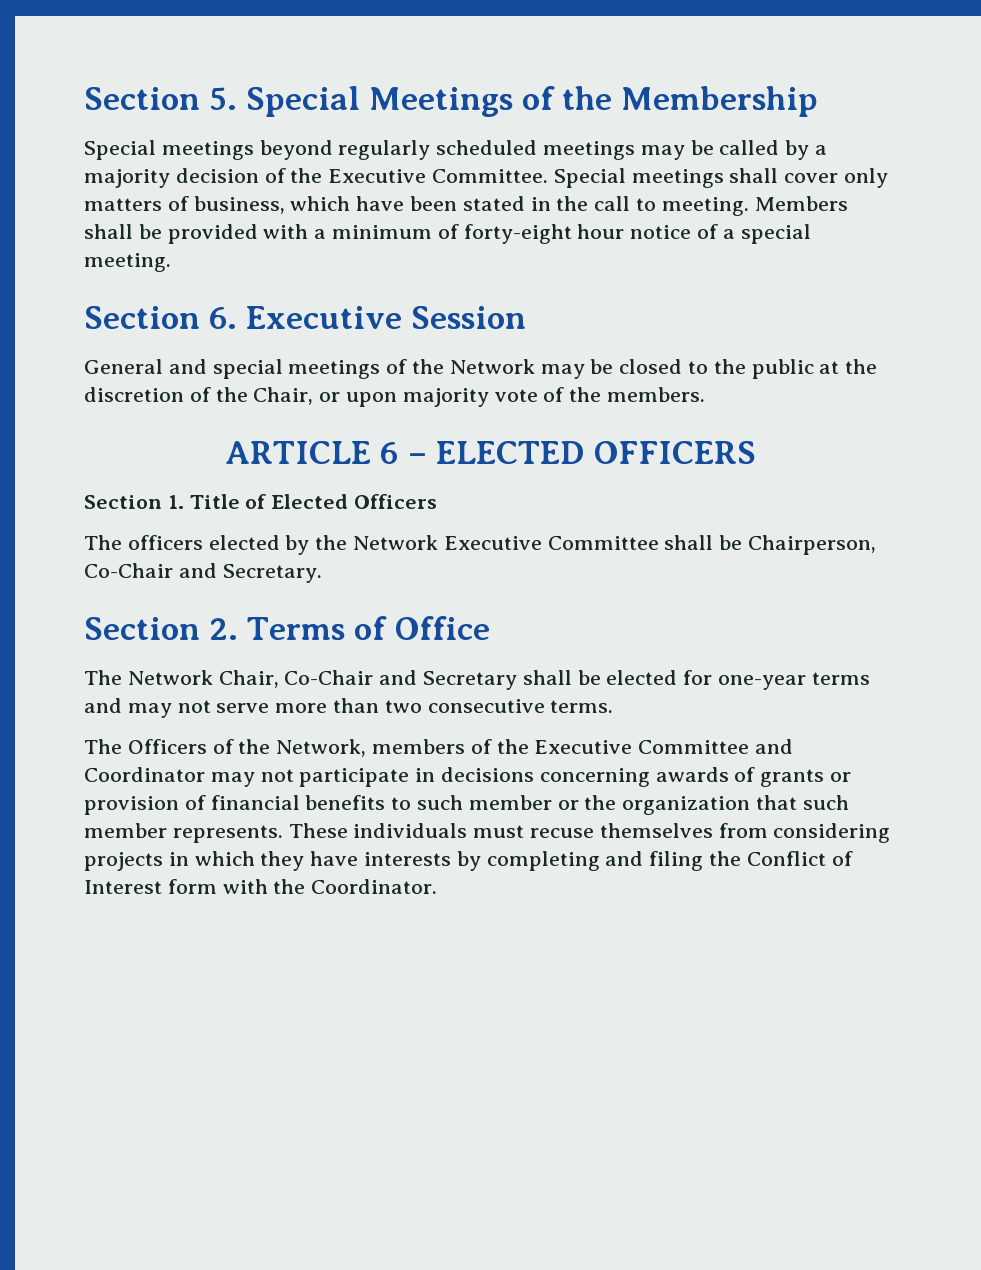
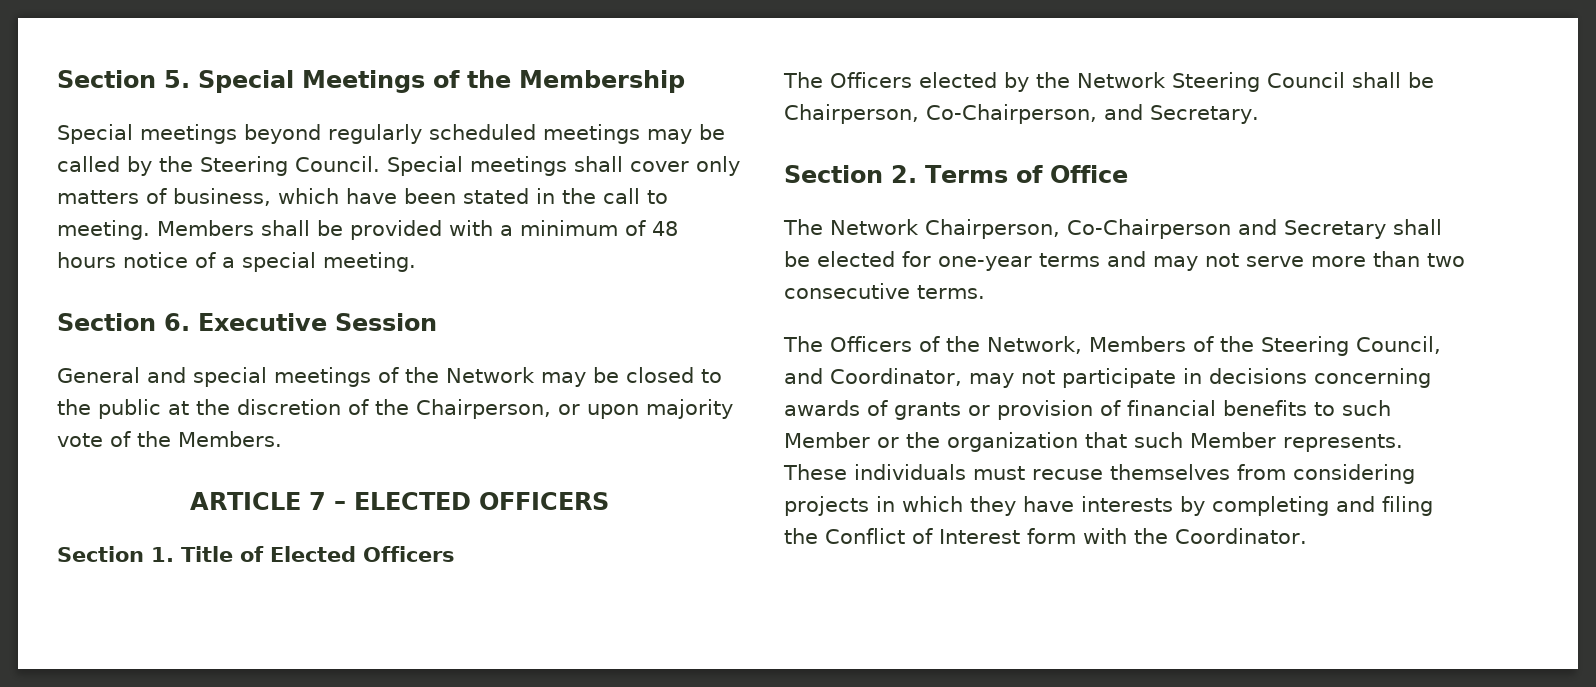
- Special meetings beyond regularly scheduled meetings may be called by a majority decision of the Executive Committee.
+ Special meetings beyond regularly scheduled meetings may be called by the Steering Council.
- Members shall be provided with a minimum of forty-eight hour notice of a special meeting.
+ Members shall be provided with a minimum of 48 hours notice of a special meeting.
- General and special meetings of the Network may be closed to the public at the discretion of the Chair, or upon majority vote of the members.
+ General and special meetings of the Network may be closed to the public at the discretion of the Chairperson, or upon majority vote of the Members.
- ARTICLE 6 – ELECTED OFFICERS
+ ARTICLE 7 – ELECTED OFFICERS
- The officers elected by the Network Executive Committee shall be Chairperson, Co-Chair and Secretary.
+ The Officers elected by the Network Steering Council shall be Chairperson, Co-Chairperson, and Secretary.
- The Network Chair, Co-Chair and Secretary shall be elected for one-year terms and may not serve more than two consecutive terms.
+ The Network Chairperson, Co-Chairperson and Secretary shall be elected for one-year terms and may not serve more than two consecutive terms.
- The Officers of the Network, members of the Executive Committee and Coordinator may not participate in decisions concerning awards of grants or provision of financial benefits to such member or the organization that such member represents.
+ The Officers of the Network, Members of the Steering Council, and Coordinator, may not participate in decisions concerning awards of grants or provision of financial benefits to such Member or the organization that such Member represents.

